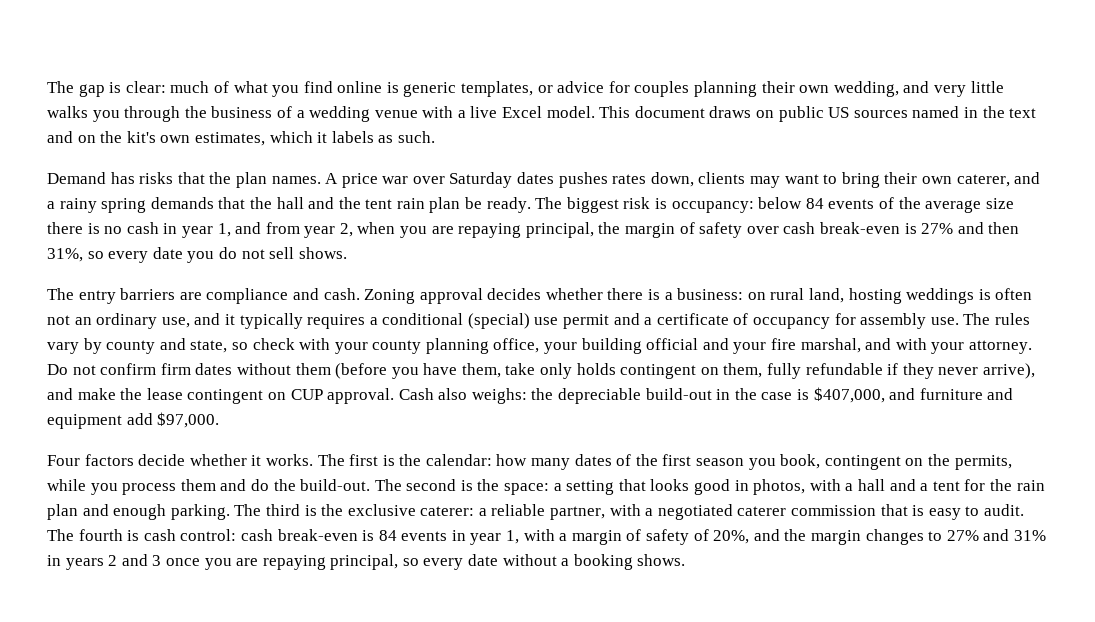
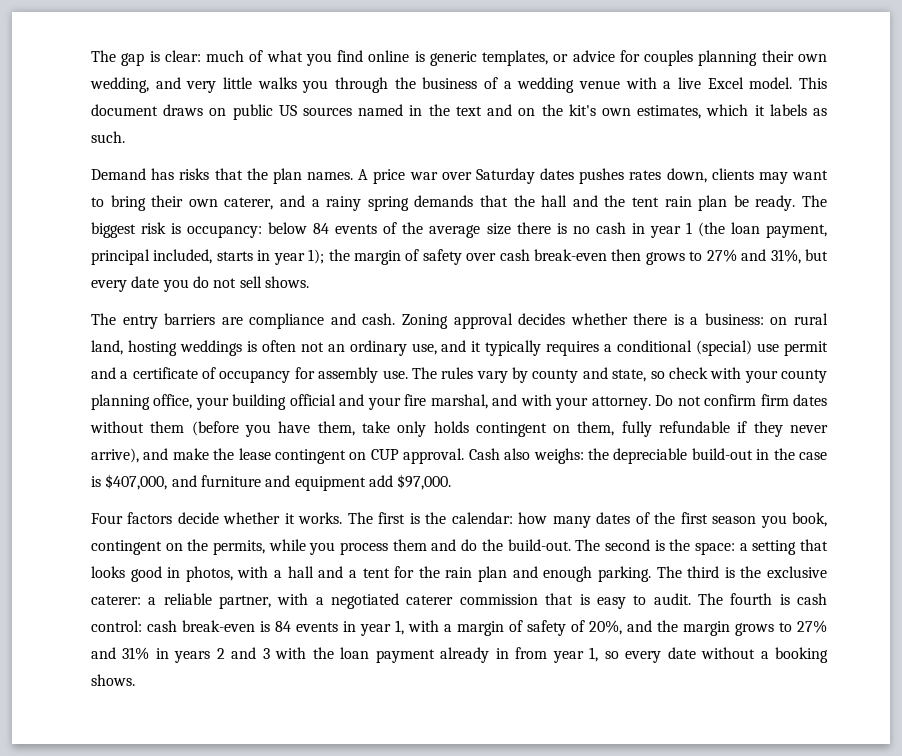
- The biggest risk is occupancy: below 84 events of the average size there is no cash in year 1, and from year 2, when you are repaying principal, the margin of safety over cash break-even is 27% and then 31%, so every date you do not sell shows.
+ The biggest risk is occupancy: below 84 events of the average size there is no cash in year 1 (the loan payment, principal included, starts in year 1); the margin of safety over cash break-even then grows to 27% and 31%, but every date you do not sell shows.
- The fourth is cash control: cash break-even is 84 events in year 1, with a margin of safety of 20%, and the margin changes to 27% and 31% in years 2 and 3 once you are repaying principal, so every date without a booking shows.
+ The fourth is cash control: cash break-even is 84 events in year 1, with a margin of safety of 20%, and the margin grows to 27% and 31% in years 2 and 3 with the loan payment already in from year 1, so every date without a booking shows.

